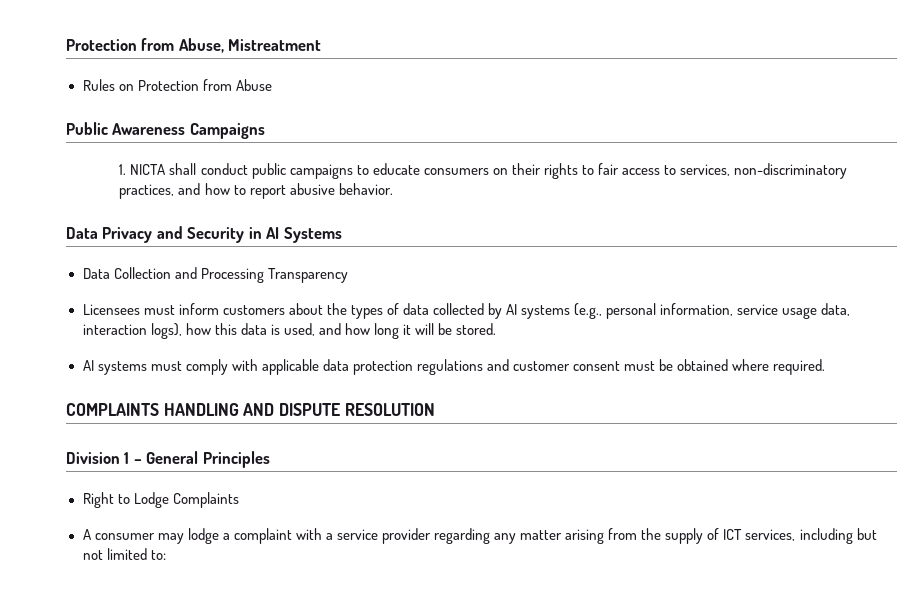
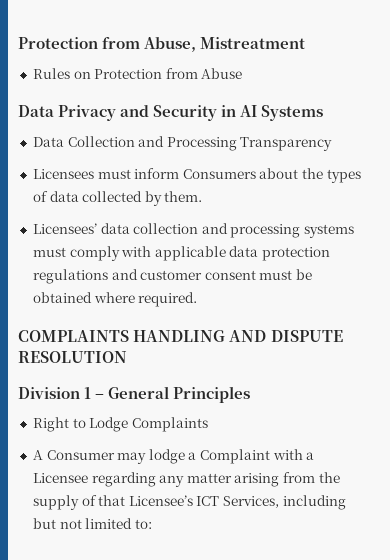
- Public Awareness Campaigns
- 1. NICTA shall conduct public campaigns to educate consumers on their rights to fair access to services, non-discriminatory practices, and how to report abusive behavior.
- Licensees must inform customers about the types of data collected by AI systems (e.g., personal information, service usage data, interaction logs), how this data is used, and how long it will be stored.
- AI systems must comply with applicable data protection regulations and customer consent must be obtained where required.
+ Licensees must inform Consumers about the types of data collected by them.
+ Licensees’ data collection and processing systems must comply with applicable data protection regulations and customer consent must be obtained where required.
- A consumer may lodge a complaint with a service provider regarding any matter arising from the supply of ICT services, including but not limited to:
+ A Consumer may lodge a Complaint with a Licensee regarding any matter arising from the supply of that Licensee’s ICT Services, including but not limited to:

